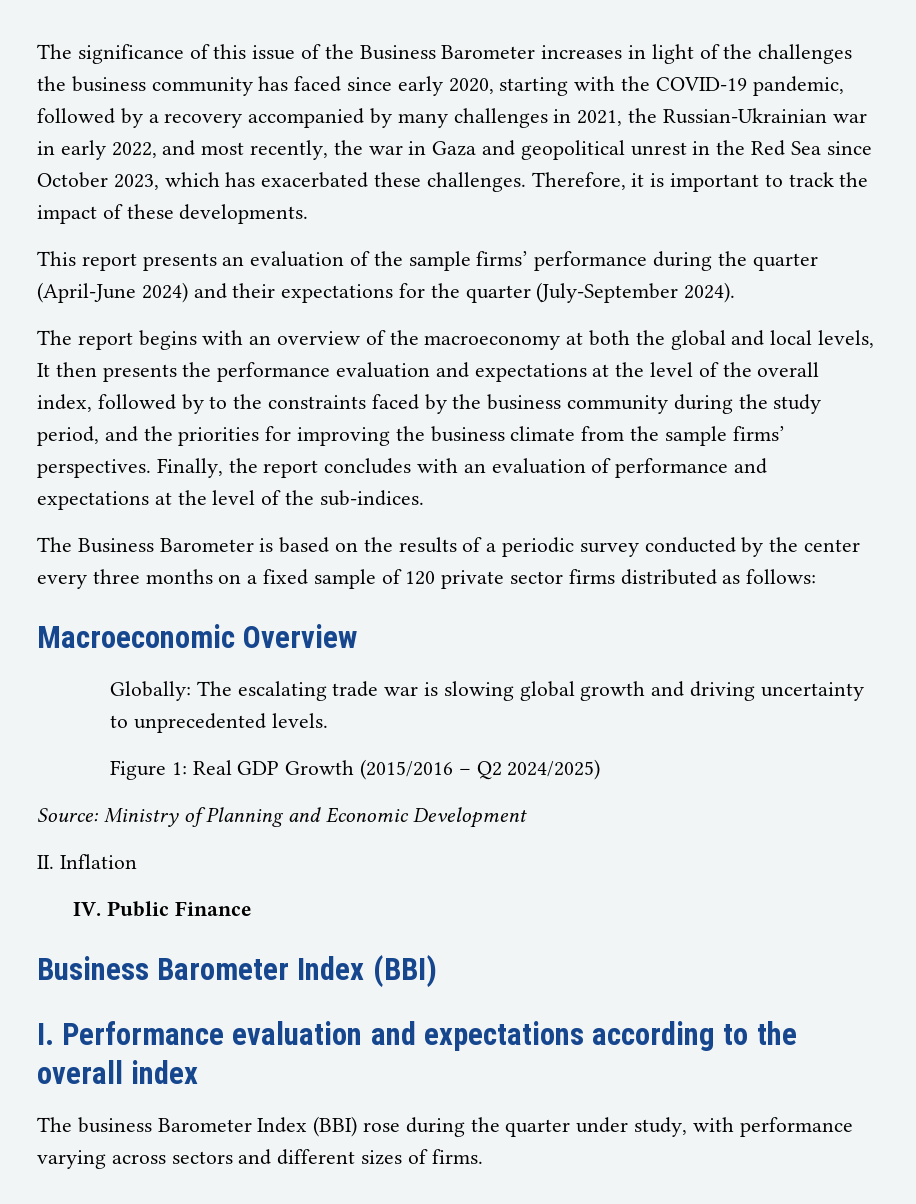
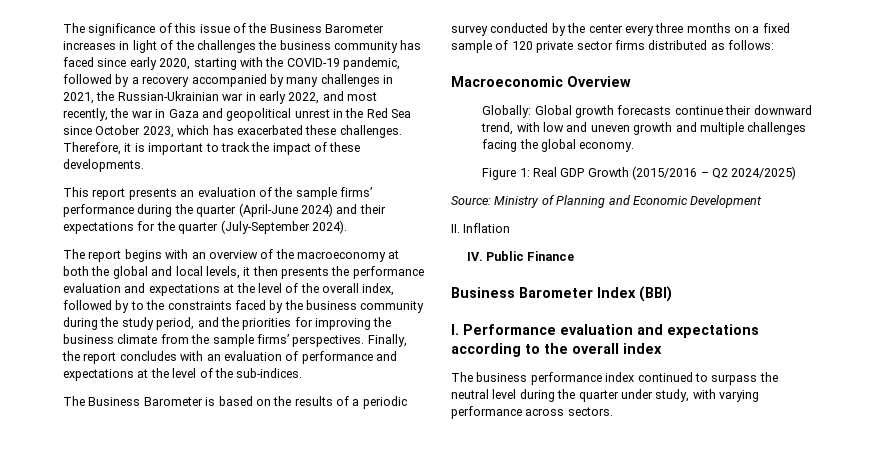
- The report begins with an overview of the macroeconomy at both the global and local levels, It then presents the performance evaluation and expectations at the level of the overall index, followed by to the constraints faced by the business community during the study period, and the priorities for improving the business climate from the sample firms’ perspectives.
+ The report begins with an overview of the macroeconomy at both the global and local levels, it then presents the performance evaluation and expectations at the level of the overall index, followed by to the constraints faced by the business community during the study period, and the priorities for improving the business climate from the sample firms’ perspectives.
- Globally: The escalating trade war is slowing global growth and driving uncertainty to unprecedented levels.
+ Globally: Global growth forecasts continue their downward trend, with low and uneven growth and multiple challenges facing the global economy.
- The business Barometer Index (BBI) rose during the quarter under study, with performance varying across sectors and different sizes of firms.
+ The business performance index continued to surpass the neutral level during the quarter under study, with varying performance across sectors.

